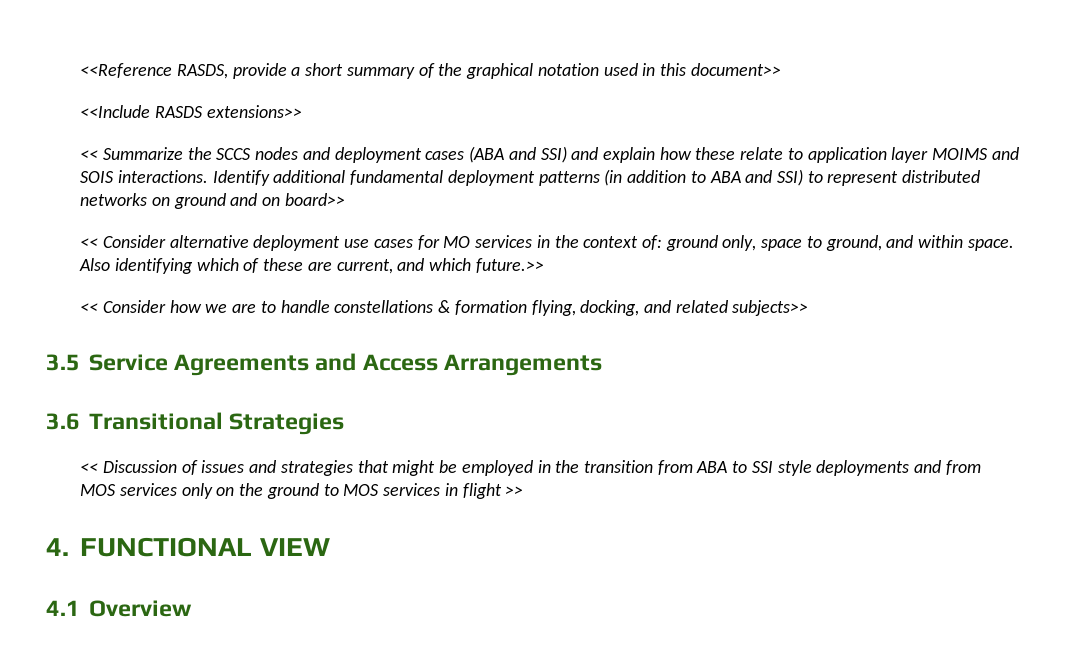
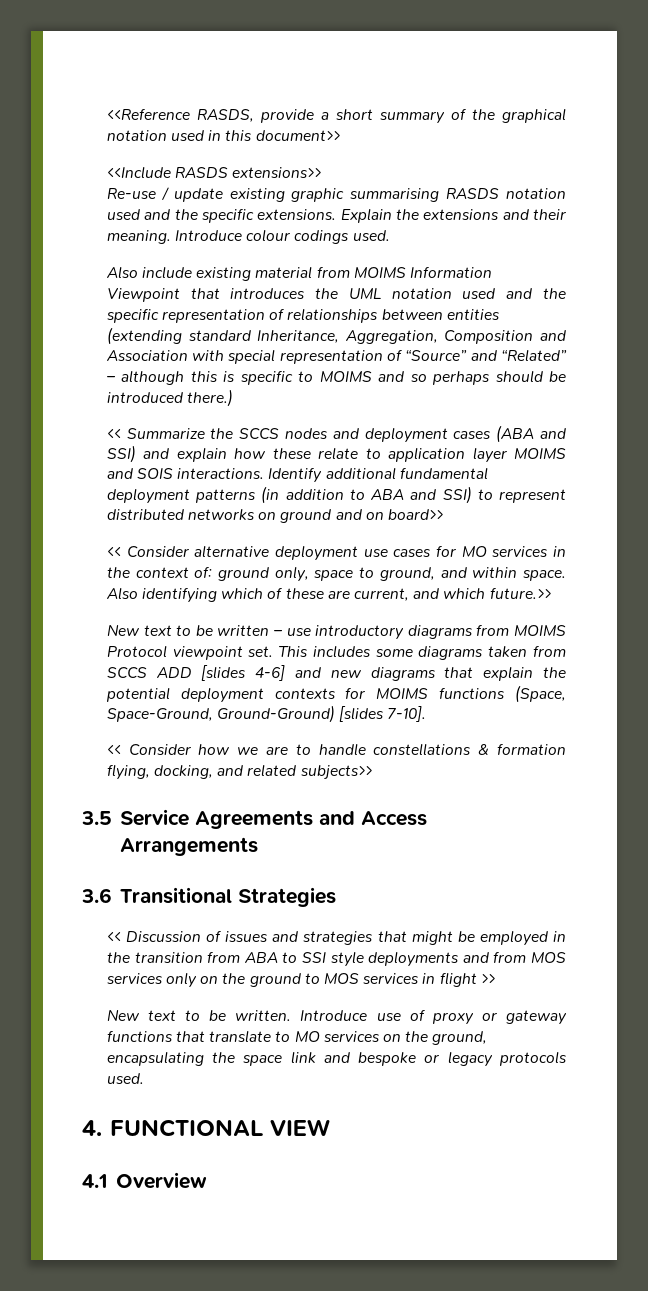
+ Re-use / update existing graphic summarising RASDS notation used and the specific extensions. Explain the extensions and their meaning. Introduce colour codings used.
+ Also include existing material from MOIMS Information Viewpoint that introduces the UML notation used and the specific representation of relationships between entities (extending standard Inheritance, Aggregation, Composition and Association with special representation of “Source” and “Related” – although this is specific to MOIMS and so perhaps should be introduced there.)
+ New text to be written – use introductory diagrams from MOIMS Protocol viewpoint set. This includes some diagrams taken from SCCS ADD [slides 4-6] and new diagrams that explain the potential deployment contexts for MOIMS functions (Space, Space-Ground, Ground-Ground) [slides 7-10].
+ New text to be written. Introduce use of proxy or gateway functions that translate to MO services on the ground, encapsulating the space link and bespoke or legacy protocols used.

